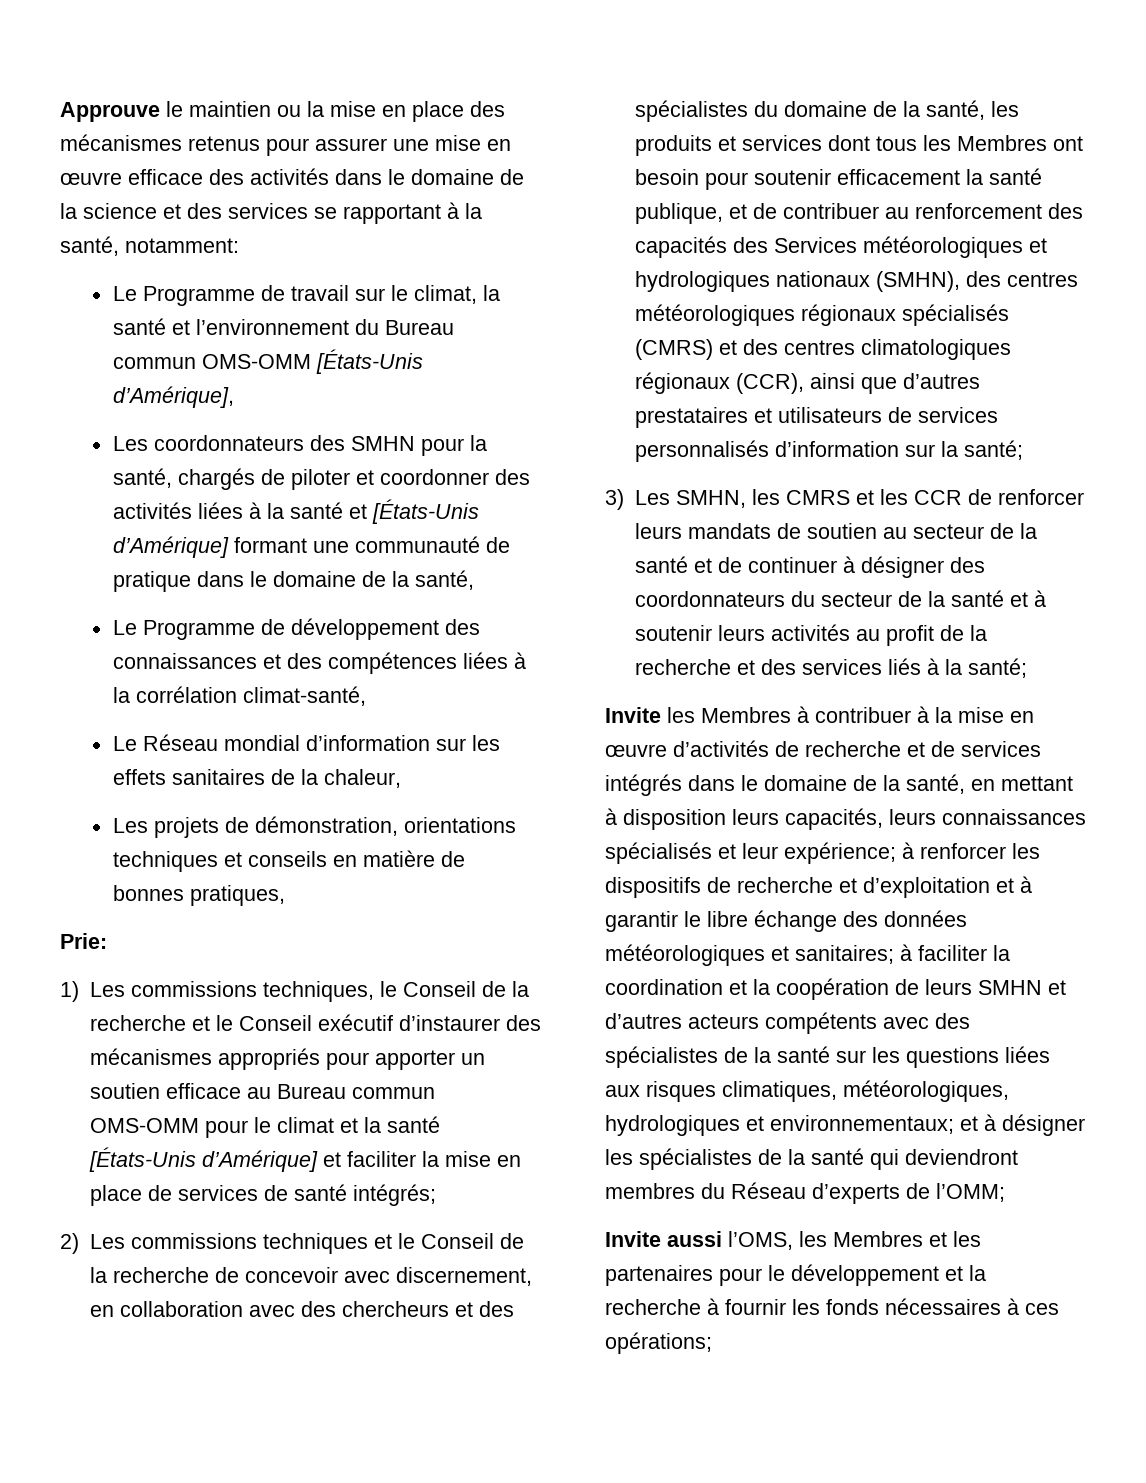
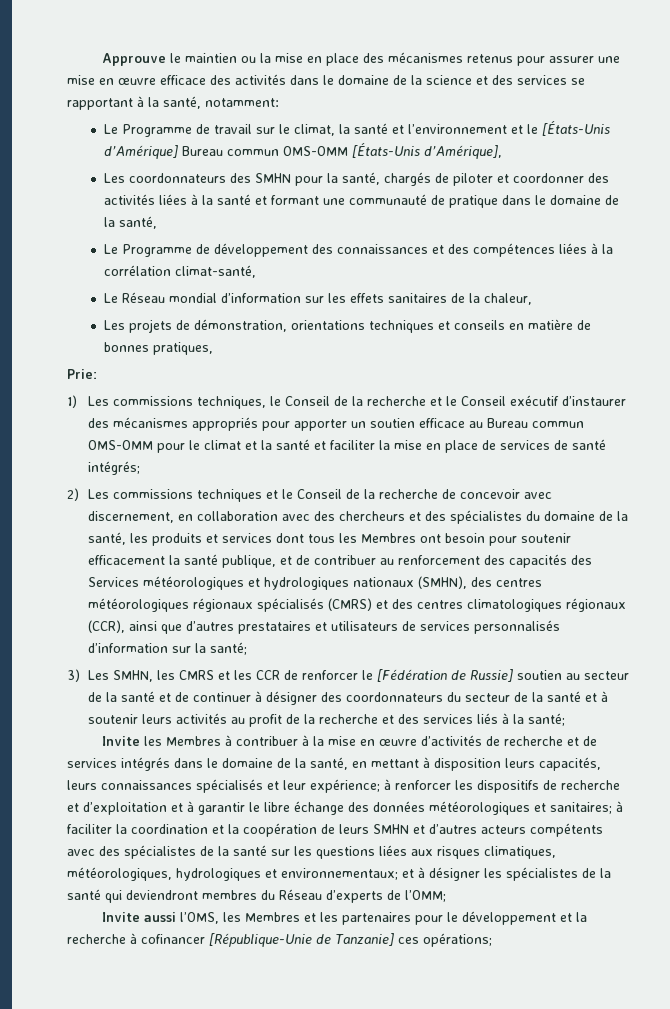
- Le Programme de travail sur le climat, la santé et l’environnement du Bureau commun OMS-OMM [États-Unis d’Amérique],
+ Le Programme de travail sur le climat, la santé et l’environnement et le [États-Unis d’Amérique] Bureau commun OMS-OMM [États-Unis d’Amérique],
- Les coordonnateurs des SMHN pour la santé, chargés de piloter et coordonner des activités liées à la santé et [États-Unis d’Amérique] formant une communauté de pratique dans le domaine de la santé,
+ Les coordonnateurs des SMHN pour la santé, chargés de piloter et coordonner des activités liées à la santé et formant une communauté de pratique dans le domaine de la santé,
- 1) Les commissions techniques, le Conseil de la recherche et le Conseil exécutif d’instaurer des mécanismes appropriés pour apporter un soutien efficace au Bureau commun OMS-OMM pour le climat et la santé [États-Unis d’Amérique] et faciliter la mise en place de services de santé intégrés;
+ 1) Les commissions techniques, le Conseil de la recherche et le Conseil exécutif d’instaurer des mécanismes appropriés pour apporter un soutien efficace au Bureau commun OMS-OMM pour le climat et la santé et faciliter la mise en place de services de santé intégrés;
- 3) Les SMHN, les CMRS et les CCR de renforcer leurs mandats de soutien au secteur de la santé et de continuer à désigner des coordonnateurs du secteur de la santé et à soutenir leurs activités au profit de la recherche et des services liés à la santé;
+ 3) Les SMHN, les CMRS et les CCR de renforcer le [Fédération de Russie] soutien au secteur de la santé et de continuer à désigner des coordonnateurs du secteur de la santé et à soutenir leurs activités au profit de la recherche et des services liés à la santé;
- Invite aussi l’OMS, les Membres et les partenaires pour le développement et la recherche à fournir les fonds nécessaires à ces opérations;
+ Invite aussi l’OMS, les Membres et les partenaires pour le développement et la recherche à cofinancer [République-Unie de Tanzanie] ces opérations;

